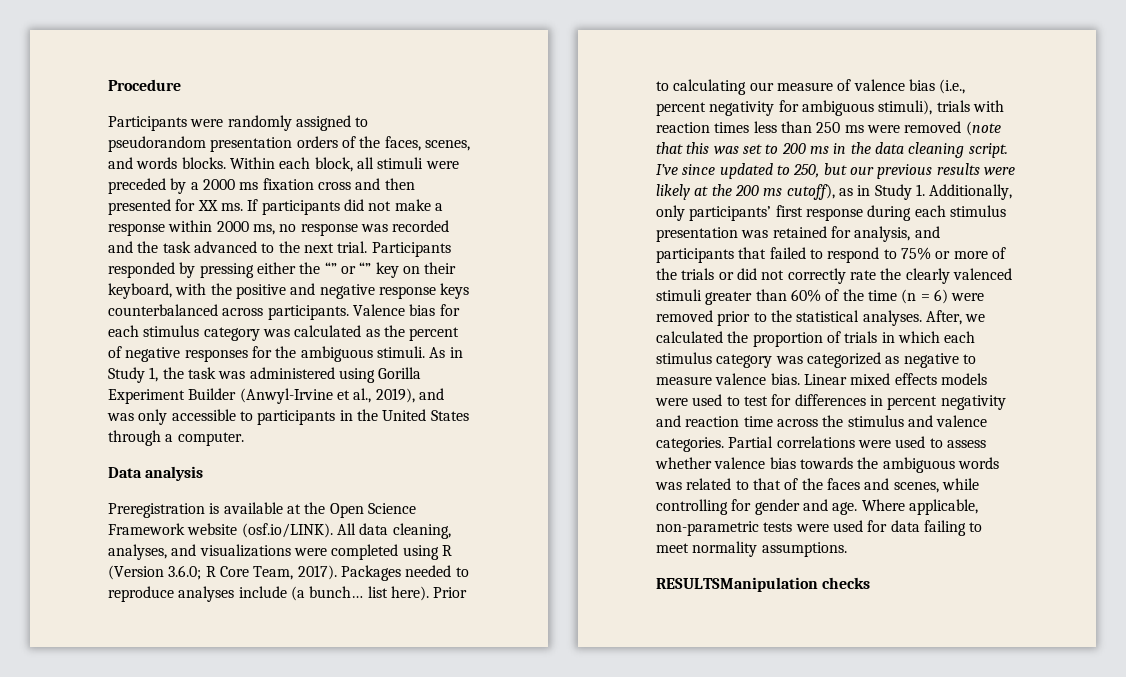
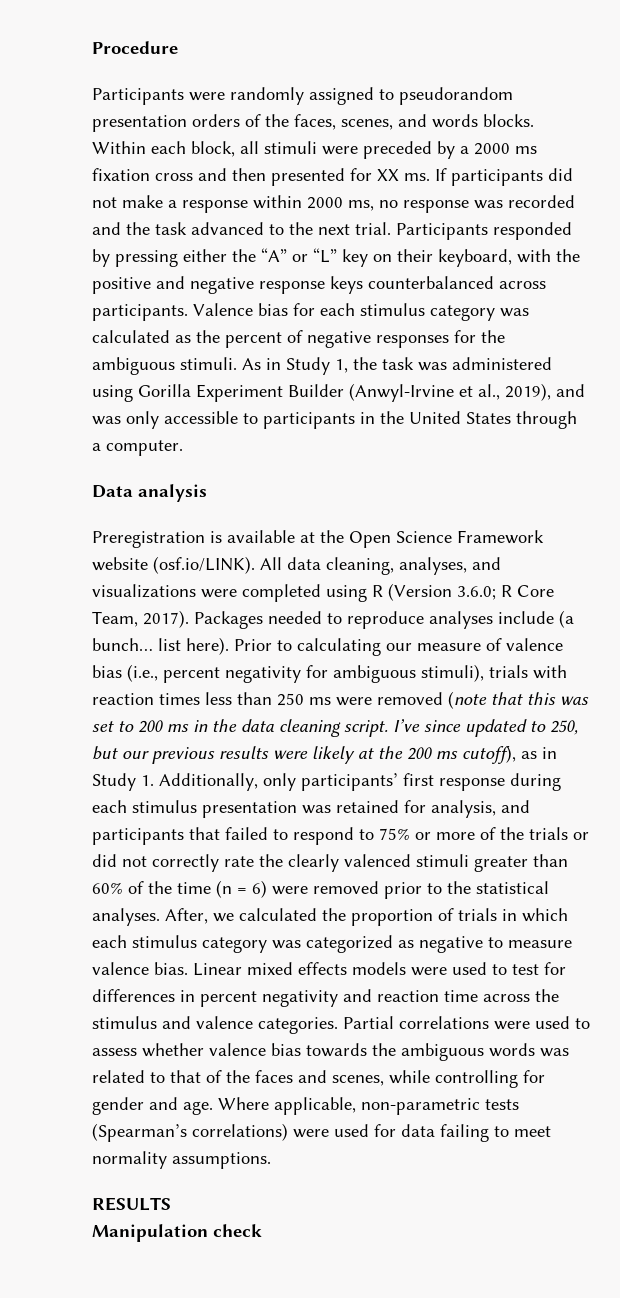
- Participants responded by pressing either the “” or “” key on their keyboard, with the positive and negative response keys counterbalanced across participants.
+ Participants responded by pressing either the “A” or “L” key on their keyboard, with the positive and negative response keys counterbalanced across participants.
- Where applicable, non-parametric tests were used for data failing to meet normality assumptions.
+ Where applicable, non-parametric tests (Spearman’s correlations) were used for data failing to meet normality assumptions.
- RESULTSManipulation checks
+ RESULTS
+ Manipulation check

